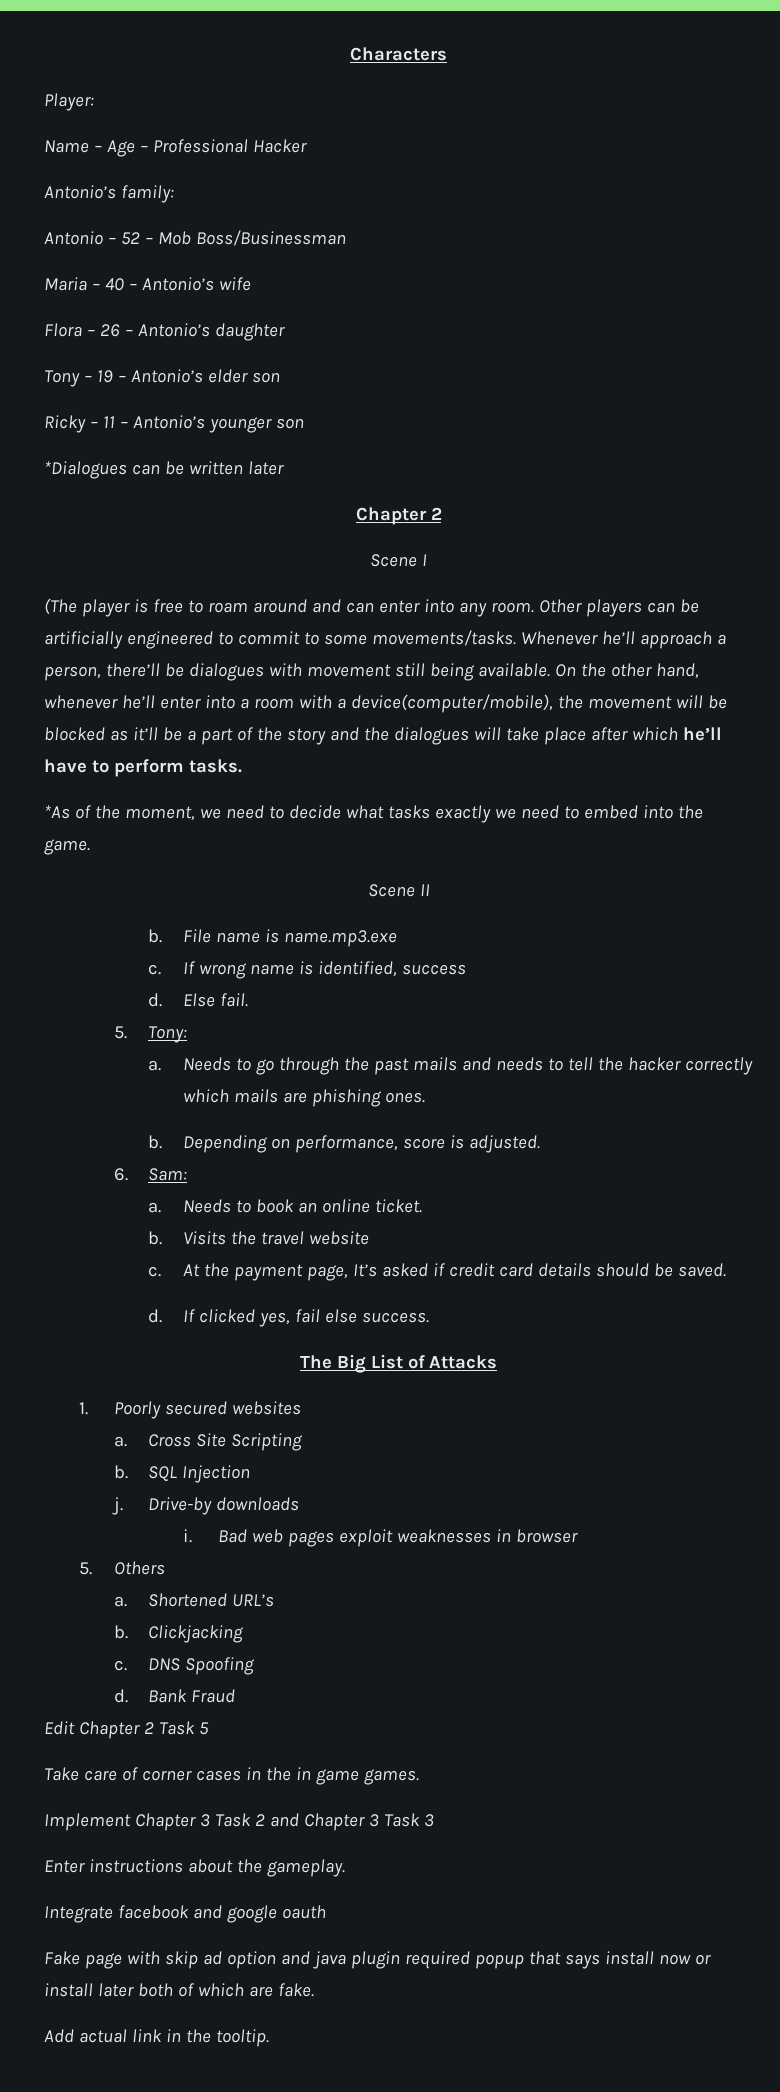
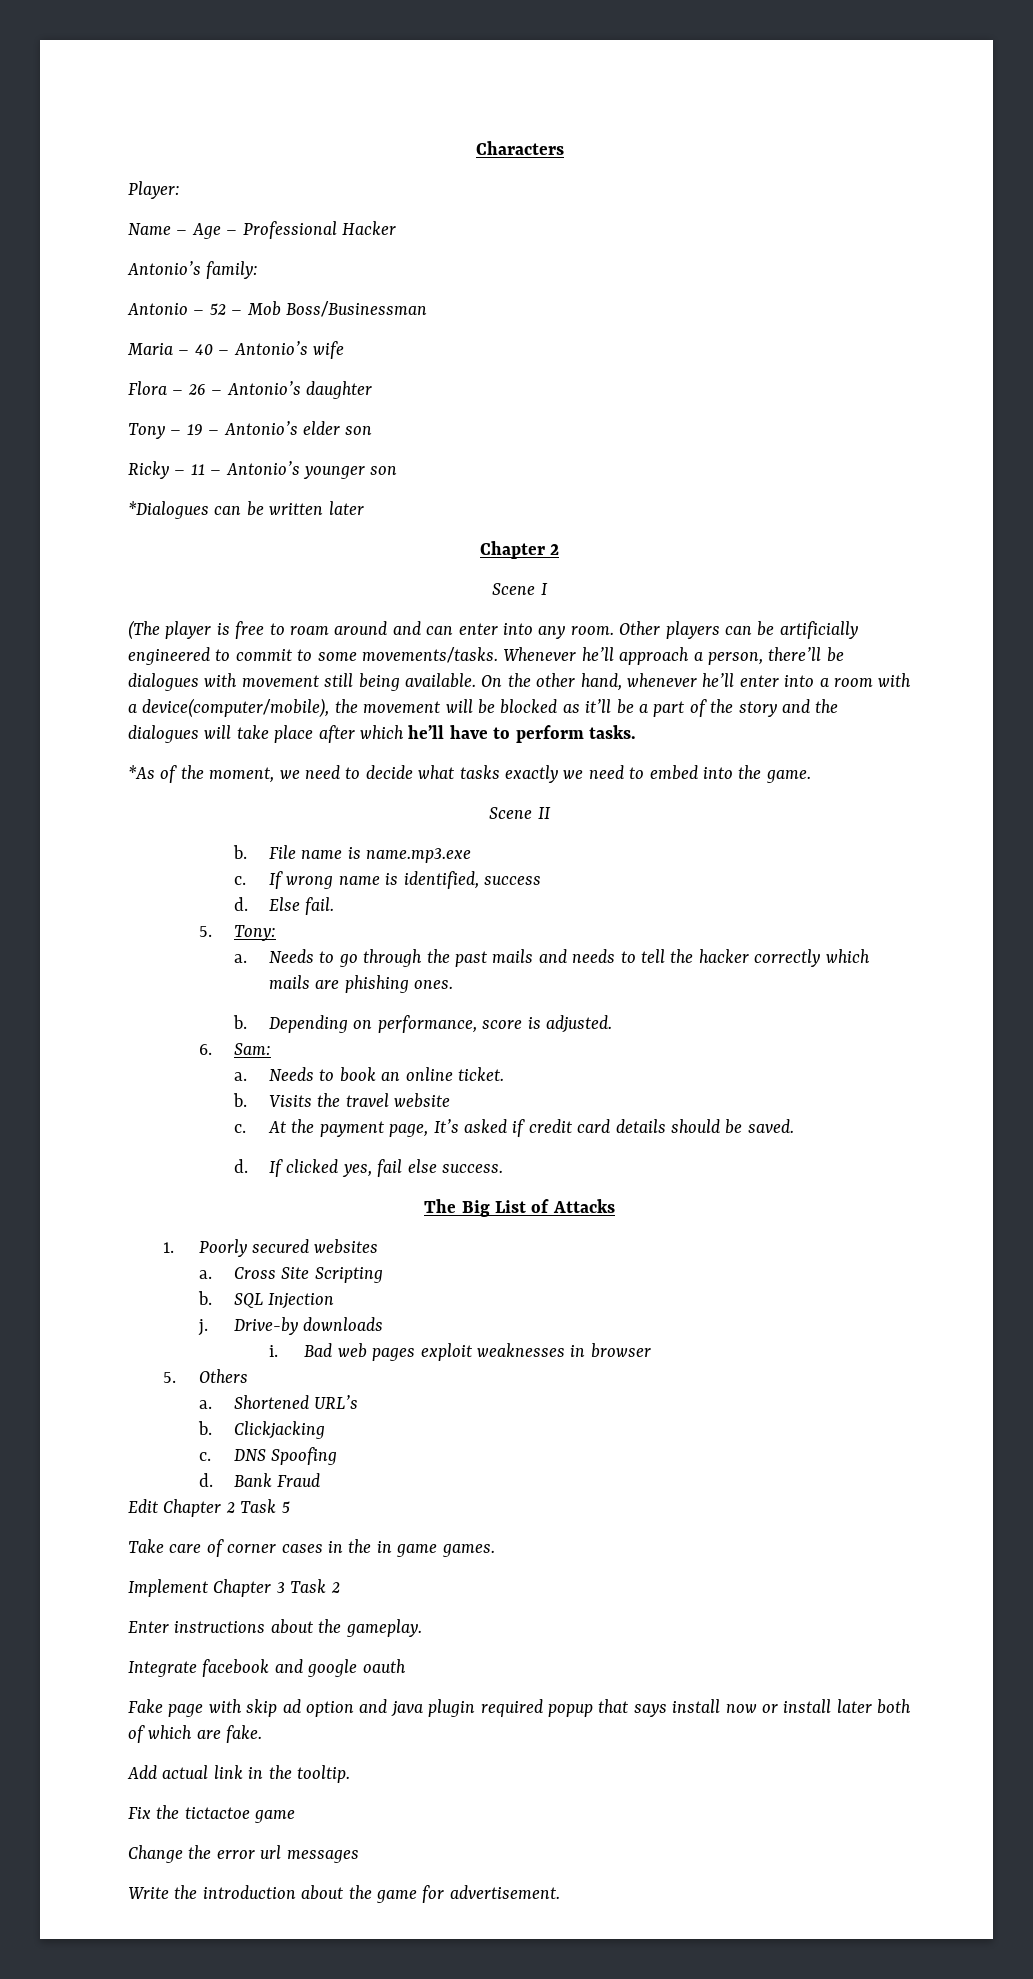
- Implement Chapter 3 Task 2 and Chapter 3 Task 3
+ Implement Chapter 3 Task 2
+ Fix the tictactoe game
+ Change the error url messages
+ Write the introduction about the game for advertisement.

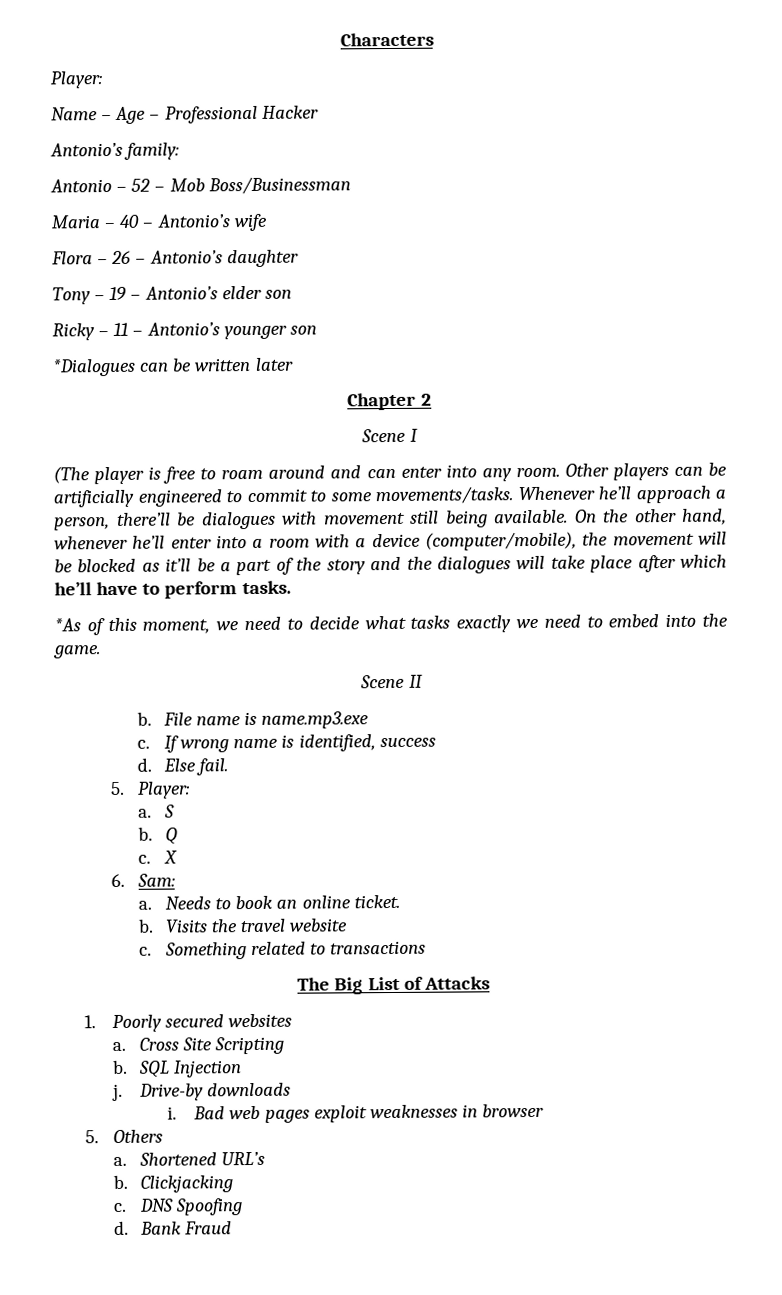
- On the other hand, whenever he’ll enter into a room with a device(computer/mobile), the movement will be blocked as it’ll be a part of the story and the dialogues will take place after which he’ll have to perform tasks.
+ On the other hand, whenever he’ll enter into a room with a device (computer/mobile), the movement will be blocked as it’ll be a part of the story and the dialogues will take place after which he’ll have to perform tasks.
- *As of the moment, we need to decide what tasks exactly we need to embed into the game.
+ *As of this moment, we need to decide what tasks exactly we need to embed into the game.
- 5. Tony:
- a. Needs to go through the past mails and needs to tell the hacker correctly which mails are phishing ones.
- b. Depending on performance, score is adjusted.
+ 5. Player:
+ a. S
+ b. Q
+ c. X
- At the payment page, It’s asked if credit card details should be saved.
- d. If clicked yes, fail else success.
+ Something related to transactions
- Edit Chapter 2 Task 5
- Take care of corner cases in the in game games.
- Implement Chapter 3 Task 2
- Enter instructions about the gameplay.
- Integrate facebook and google oauth
- Fake page with skip ad option and java plugin required popup that says install now or install later both of which are fake.
- Add actual link in the tooltip.
- Fix the tictactoe game
- Change the error url messages
- Write the introduction about the game for advertisement.

